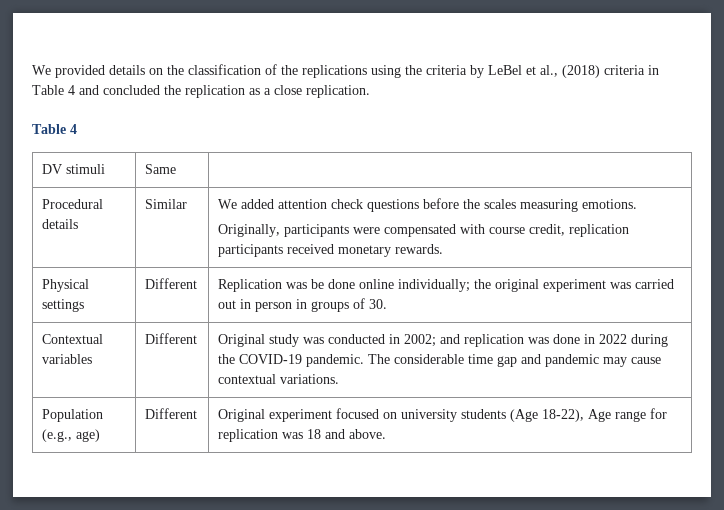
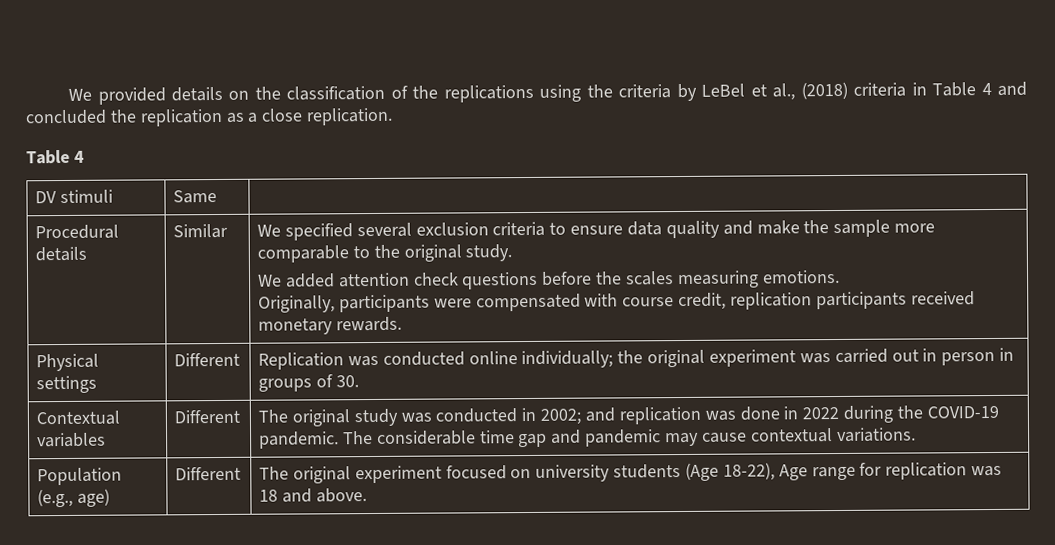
+ We specified several exclusion criteria to ensure data quality and make the sample more comparable to the original study.
- Physical settings | Different | Replication was be done online individually; the original experiment was carried out in person in groups of 30.
+ Physical settings | Different | Replication was conducted online individually; the original experiment was carried out in person in groups of 30.
- Contextual variables | Different | Original study was conducted in 2002; and replication was done in 2022 during the COVID-19 pandemic. The considerable time gap and pandemic may cause contextual variations.
+ Contextual variables | Different | The original study was conducted in 2002; and replication was done in 2022 during the COVID-19 pandemic. The considerable time gap and pandemic may cause contextual variations.
- Population (e.g., age) | Different | Original experiment focused on university students (Age 18-22), Age range for replication was 18 and above.
+ Population (e.g., age) | Different | The original experiment focused on university students (Age 18-22), Age range for replication was 18 and above.

